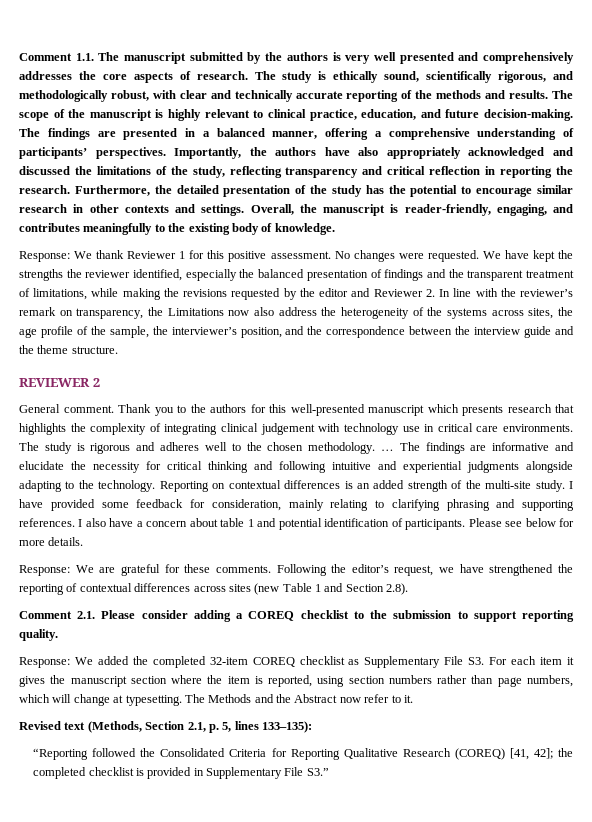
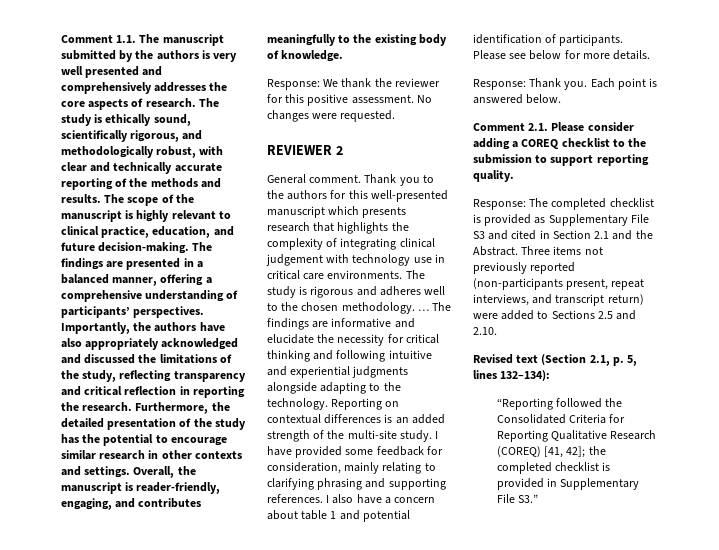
- Response: We thank Reviewer 1 for this positive assessment.
+ Response: We thank the reviewer for this positive assessment.
- We have kept the strengths the reviewer identified, especially the balanced presentation of findings and the transparent treatment of limitations, while making the revisions requested by the editor and Reviewer 2. In line with the reviewer’s remark on transparency, the Limitations now also address the heterogeneity of the systems across sites, the age profile of the sample, the interviewer’s position, and the correspondence between the interview guide and the theme structure.
- Response: We are grateful for these comments. Following the editor’s request, we have strengthened the reporting of contextual differences across sites (new Table 1 and Section 2.8).
+ Response: Thank you. Each point is answered below.
- Response: We added the completed 32-item COREQ checklist as Supplementary File S3. For each item it gives the manuscript section where the item is reported, using section numbers rather than page numbers, which will change at typesetting. The Methods and the Abstract now refer to it.
+ Response: The completed checklist is provided as Supplementary File S3 and cited in Section 2.1 and the Abstract. Three items not previously reported (non-participants present, repeat interviews, and transcript return) were added to Sections 2.5 and 2.10.
- Revised text (Methods, Section 2.1, p. 5, lines 133–135):
+ Revised text (Section 2.1, p. 5, lines 132–134):

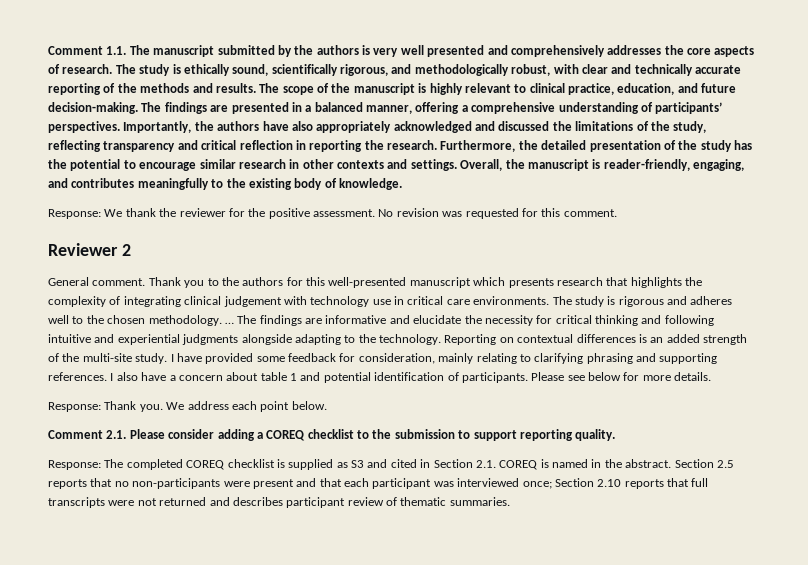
- Response: We thank the reviewer for this positive assessment.
+ Response: We thank the reviewer for the positive assessment.
- No changes were requested.
- REVIEWER 2
+ No revision was requested for this comment.
+ Reviewer 2
- Each point is answered below.
+ We address each point below.
- Response: The completed checklist is provided as Supplementary File S3 and cited in Section 2.1 and the Abstract. Three items not previously reported (non-participants present, repeat interviews, and transcript return) were added to Sections 2.5 and 2.10.
- Revised text (Section 2.1, p. 5, lines 132–134):
- “Reporting followed the Consolidated Criteria for Reporting Qualitative Research (COREQ) [41, 42]; the completed checklist is provided in Supplementary File S3.”
+ Response: The completed COREQ checklist is supplied as S3 and cited in Section 2.1. COREQ is named in the abstract. Section 2.5 reports that no non-participants were present and that each participant was interviewed once; Section 2.10 reports that full transcripts were not returned and describes participant review of thematic summaries.

